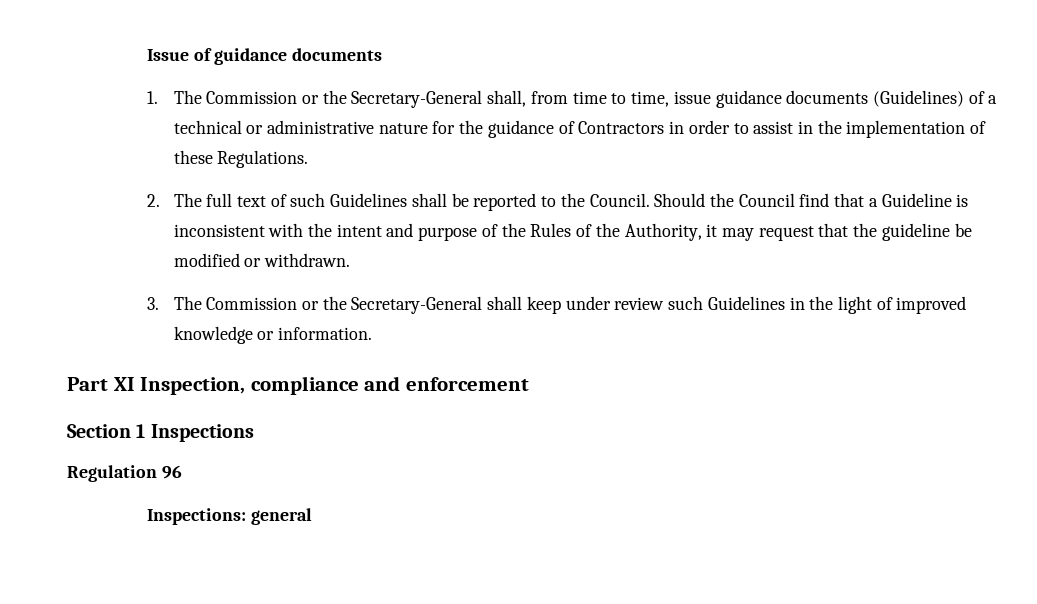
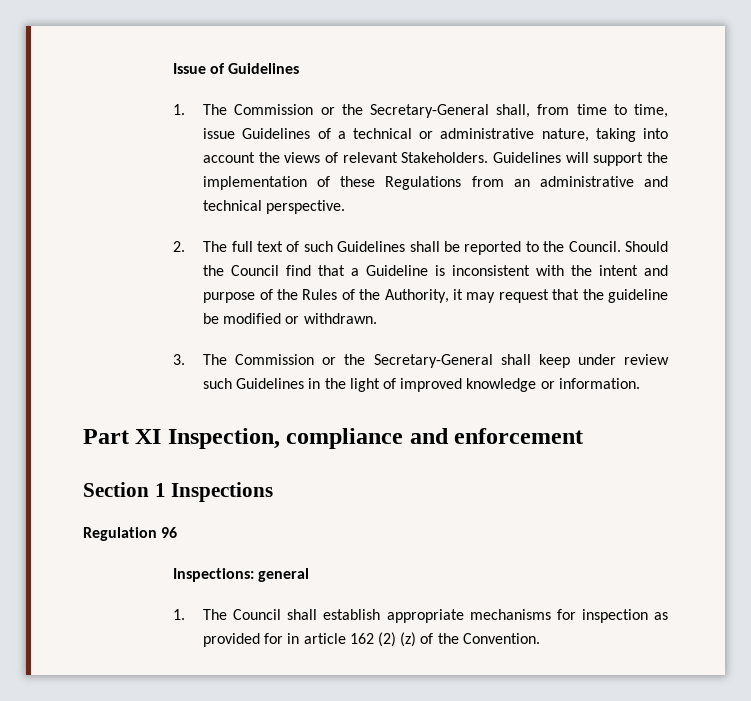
- Issue of guidance documents
+ Issue of Guidelines
- 1. The Commission or the Secretary-General shall, from time to time, issue guidance documents (Guidelines) of a technical or administrative nature for the guidance of Contractors in order to assist in the implementation of these Regulations.
+ 1. The Commission or the Secretary-General shall, from time to time, issue Guidelines of a technical or administrative nature, taking into account the views of relevant Stakeholders. Guidelines will support the implementation of these Regulations from an administrative and technical perspective.
+ 1. The Council shall establish appropriate mechanisms for inspection as provided for in article 162 (2) (z) of the Convention.

